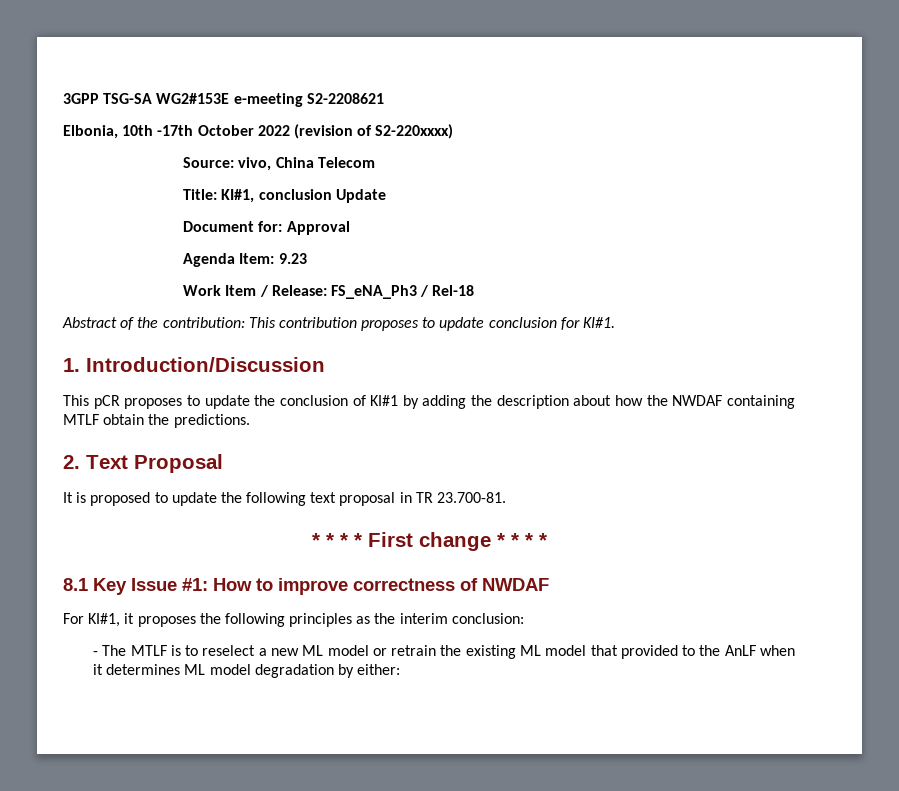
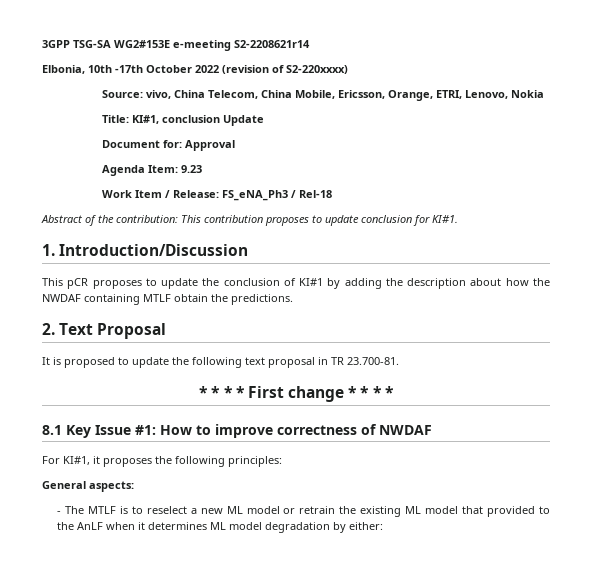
- 3GPP TSG-SA WG2#153E e-meeting S2-2208621
+ 3GPP TSG-SA WG2#153E e-meeting S2-2208621r14
- Source: vivo, China Telecom
+ Source: vivo, China Telecom, China Mobile, Ericsson, Orange, ETRI, Lenovo, Nokia
- For KI#1, it proposes the following principles as the interim conclusion:
+ For KI#1, it proposes the following principles:
+ General aspects:

